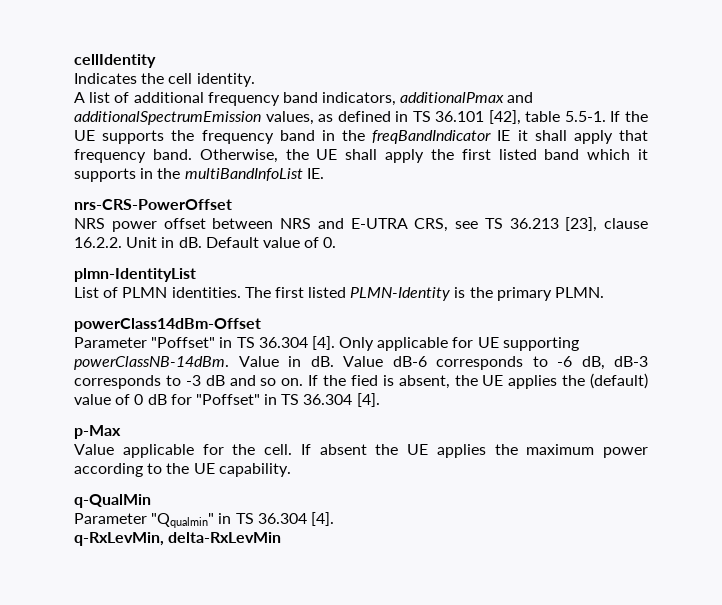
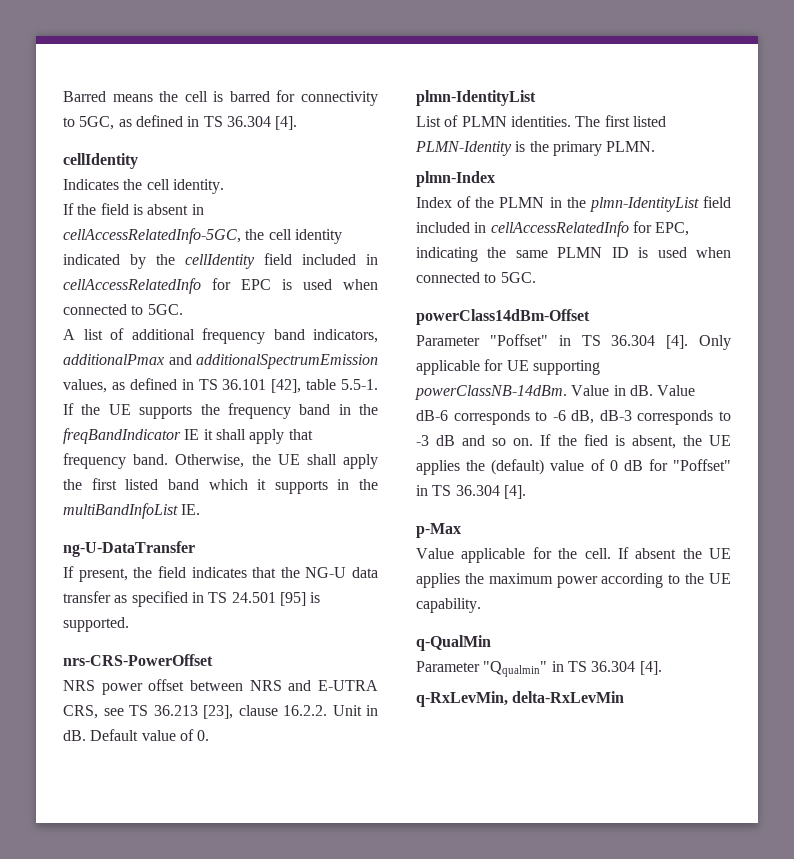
+ Barred means the cell is barred for connectivity to 5GC, as defined in TS 36.304 [4].
+ If the field is absent in cellAccessRelatedInfo-5GC, the cell identity indicated by the cellIdentity field included in cellAccessRelatedInfo for EPC is used when connected to 5GC.
+ ng-U-DataTransfer
+ If present, the field indicates that the NG-U data transfer as specified in TS 24.501 [95] is supported.
+ plmn-Index
+ Index of the PLMN in the plmn-IdentityList field included in cellAccessRelatedInfo for EPC, indicating the same PLMN ID is used when connected to 5GC.

